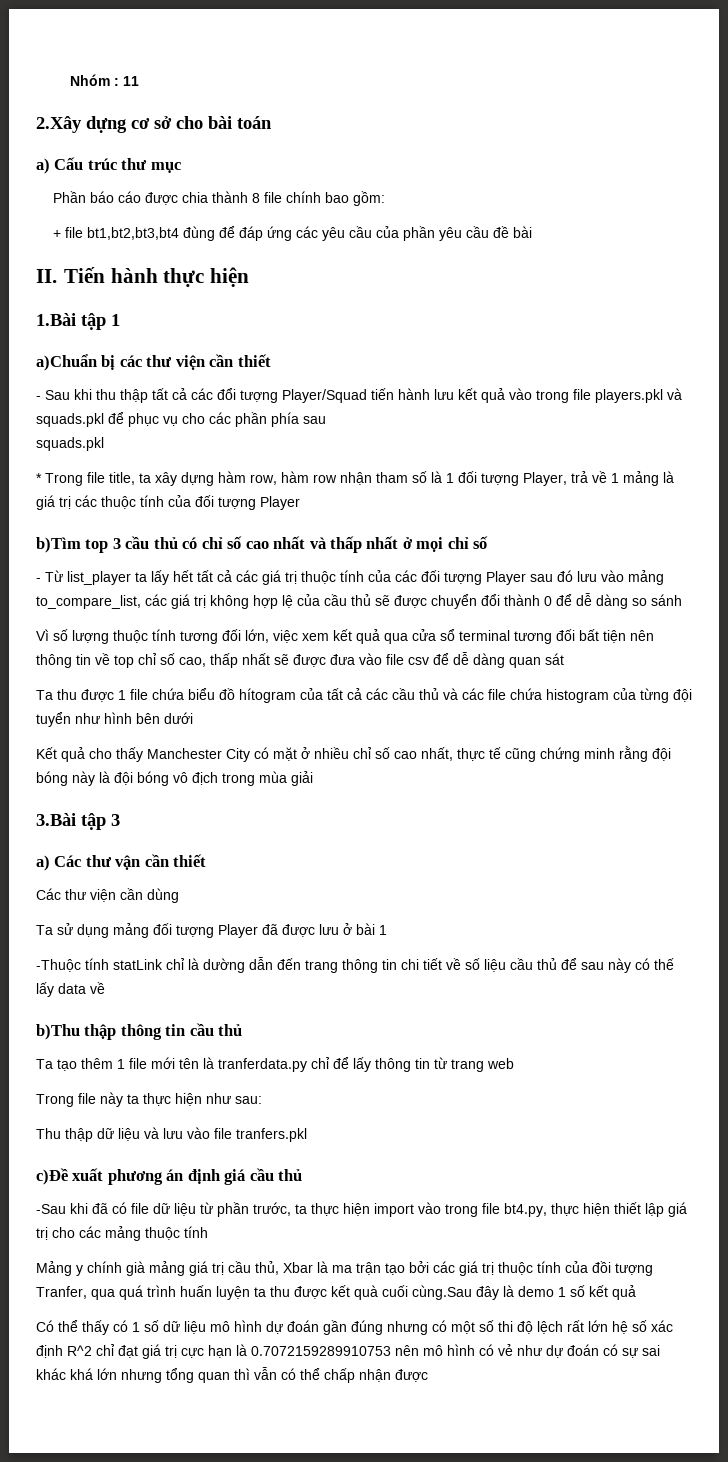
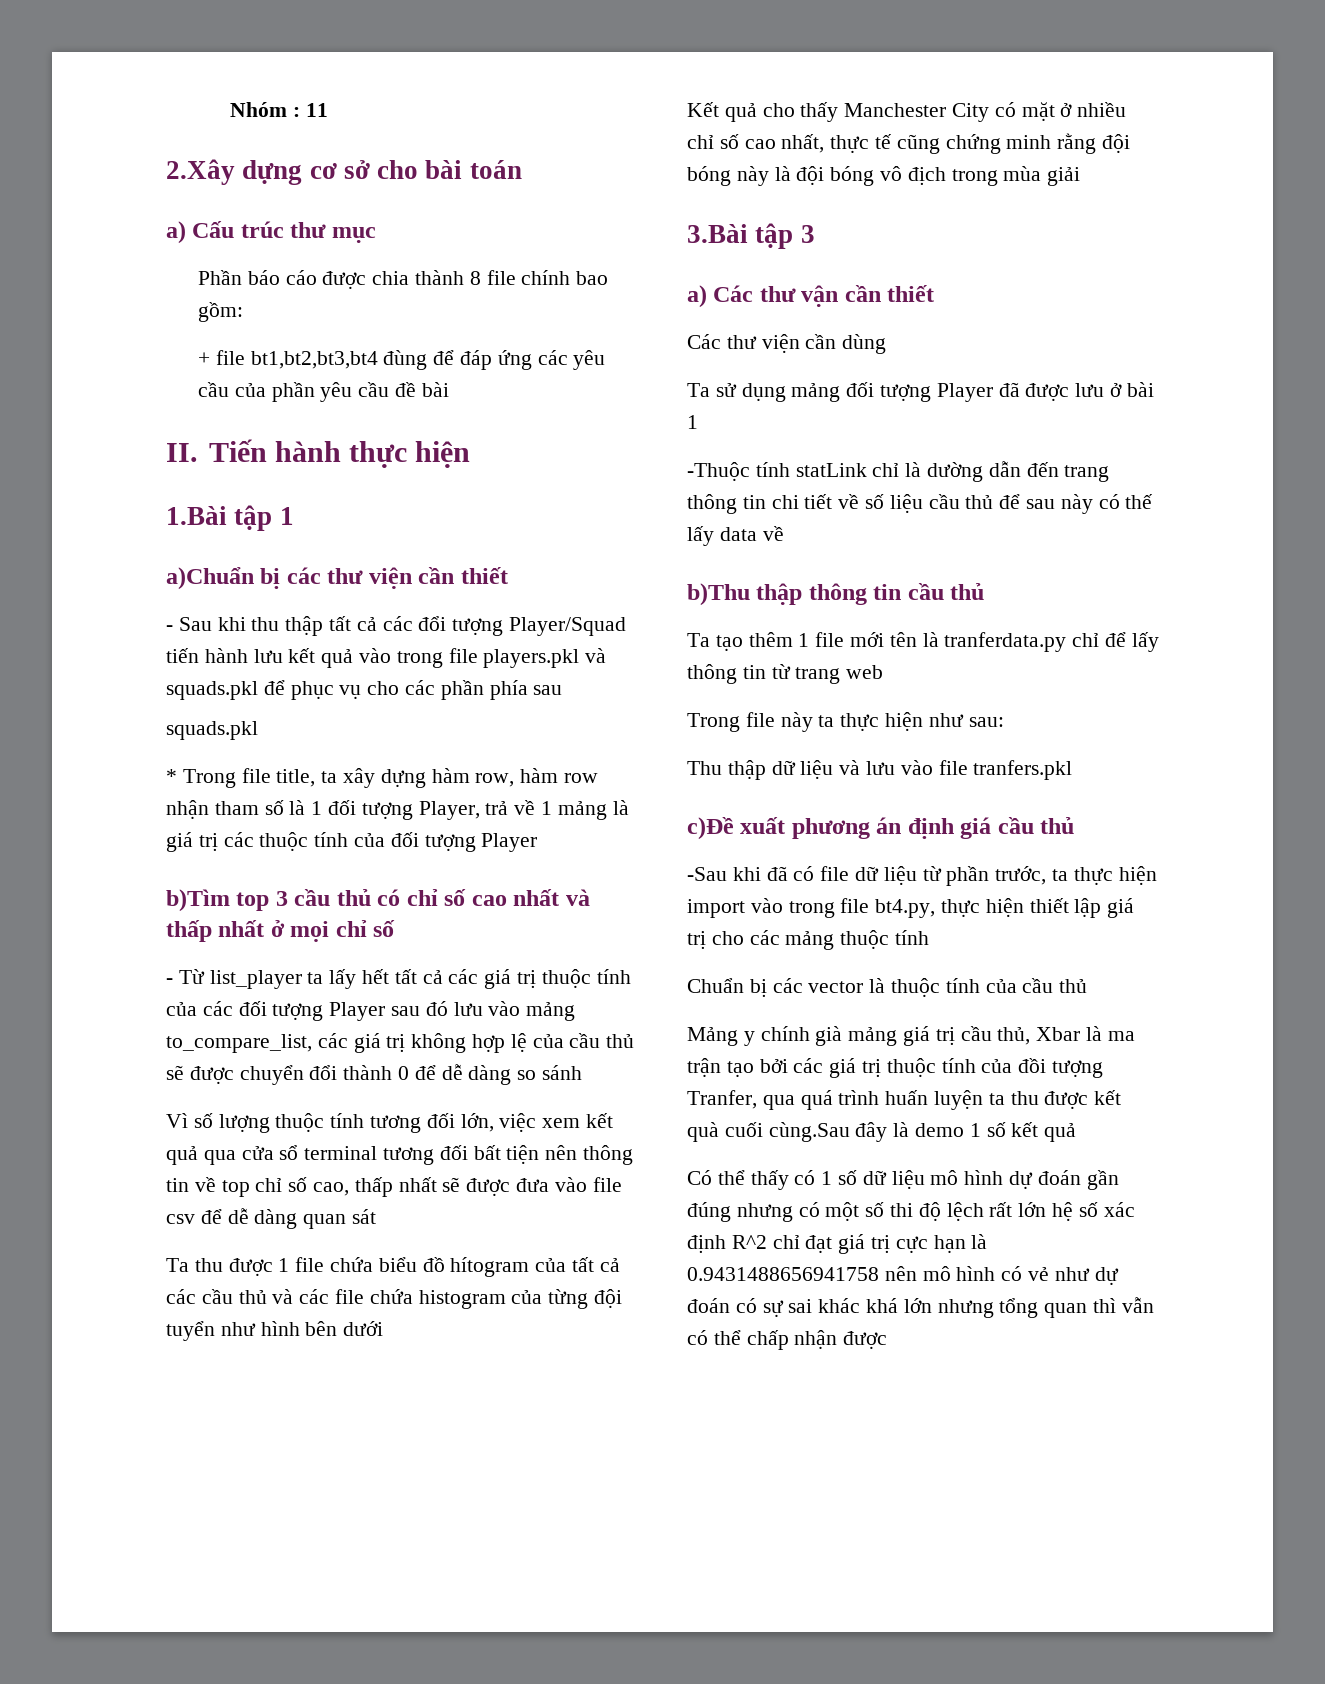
+ Chuẩn bị các vector là thuộc tính của cầu thủ
- Có thể thấy có 1 số dữ liệu mô hình dự đoán gần đúng nhưng có một số thi độ lệch rất lớn hệ số xác định R^2 chỉ đạt giá trị cực hạn là 0.7072159289910753 nên mô hình có vẻ như dự đoán có sự sai khác khá lớn nhưng tổng quan thì vẫn có thể chấp nhận được
+ Có thể thấy có 1 số dữ liệu mô hình dự đoán gần đúng nhưng có một số thi độ lệch rất lớn hệ số xác định R^2 chỉ đạt giá trị cực hạn là 0.9431488656941758 nên mô hình có vẻ như dự đoán có sự sai khác khá lớn nhưng tổng quan thì vẫn có thể chấp nhận được

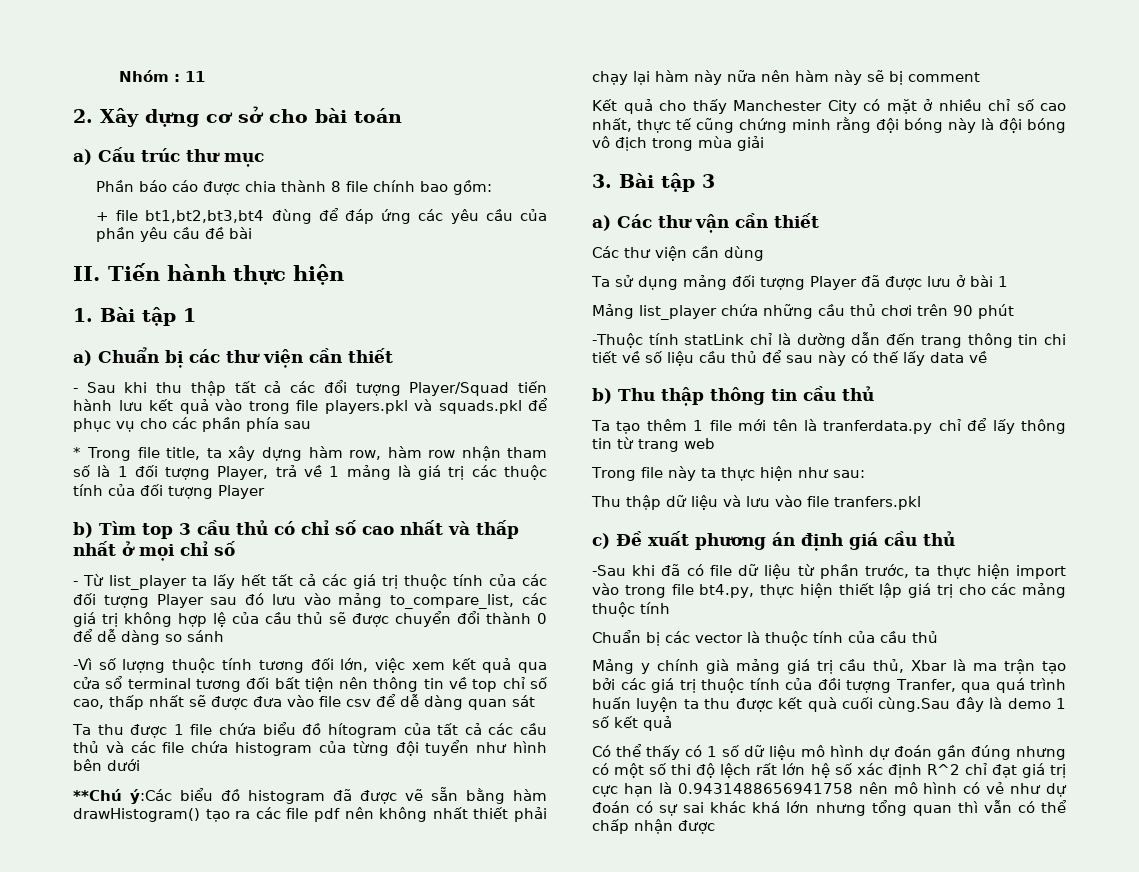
- 2.Xây dựng cơ sở cho bài toán
+ 2. Xây dựng cơ sở cho bài toán
- 1.Bài tập 1
+ 1. Bài tập 1
- a)Chuẩn bị các thư viện cần thiết
+ a) Chuẩn bị các thư viện cần thiết
  - Sau khi thu thập tất cả các đổi tượng Player/Squad tiến hành lưu kết quả vào trong file players.pkl và squads.pkl để phục vụ cho các phần phía sau
- squads.pkl
- b)Tìm top 3 cầu thủ có chỉ số cao nhất và thấp nhất ở mọi chỉ số
+ b) Tìm top 3 cầu thủ có chỉ số cao nhất và thấp nhất ở mọi chỉ số
- Vì số lượng thuộc tính tương đối lớn, việc xem kết quả qua cửa sổ terminal tương đối bất tiện nên thông tin về top chỉ số cao, thấp nhất sẽ được đưa vào file csv để dễ dàng quan sát
+ -Vì số lượng thuộc tính tương đối lớn, việc xem kết quả qua cửa sổ terminal tương đối bất tiện nên thông tin về top chỉ số cao, thấp nhất sẽ được đưa vào file csv để dễ dàng quan sát
+ **Chú ý:Các biểu đồ histogram đã được vẽ sẵn bằng hàm drawHistogram() tạo ra các file pdf nên không nhất thiết phải chạy lại hàm này nữa nên hàm này sẽ bị comment
- 3.Bài tập 3
+ 3. Bài tập 3
+ Mảng list_player chứa những cầu thủ chơi trên 90 phút
- b)Thu thập thông tin cầu thủ
+ b) Thu thập thông tin cầu thủ
- c)Đề xuất phương án định giá cầu thủ
+ c) Đề xuất phương án định giá cầu thủ

